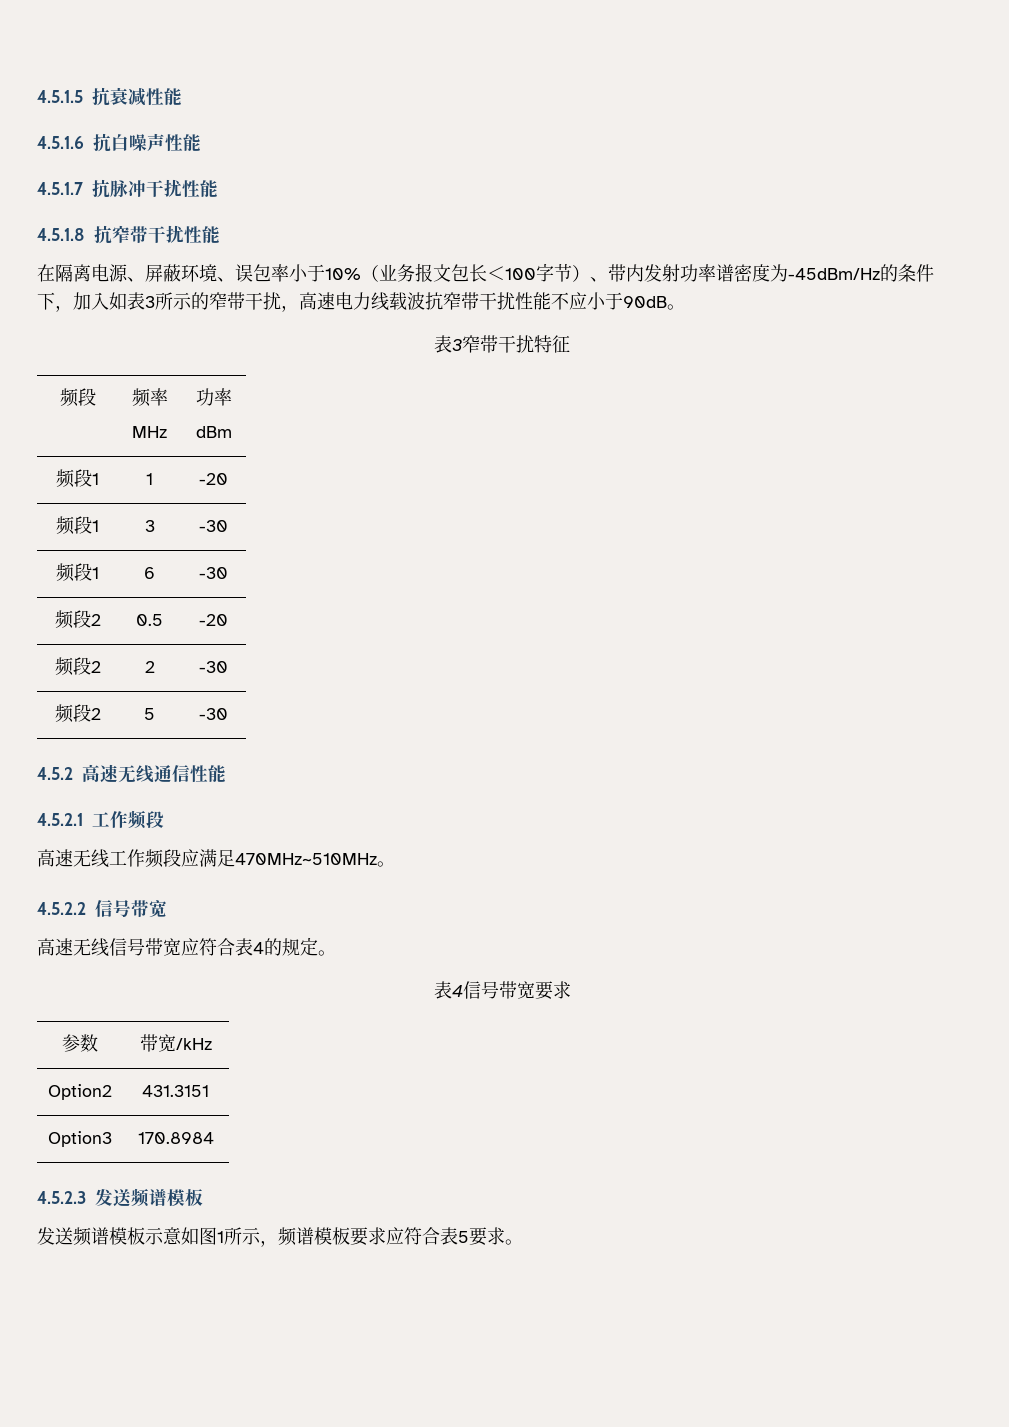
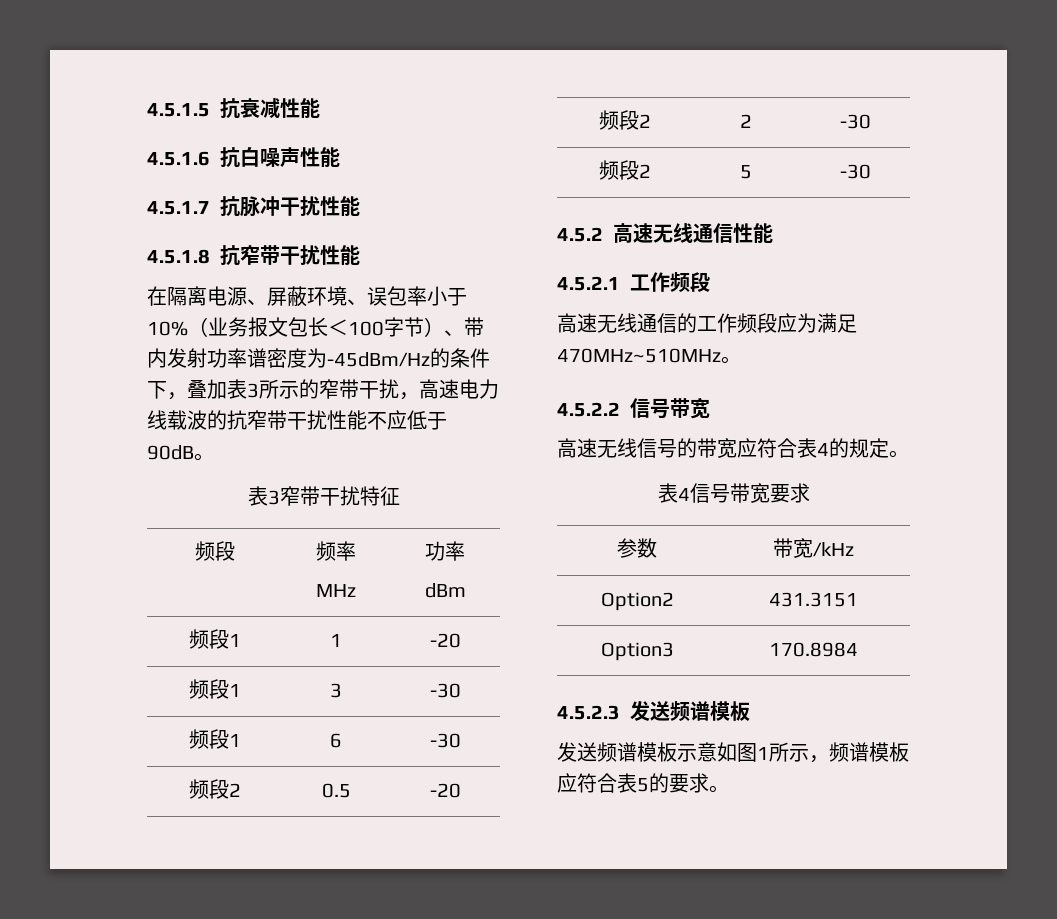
- 在隔离电源、屏蔽环境、误包率小于10%（业务报文包长＜100字节）、带内发射功率谱密度为-45dBm/Hz的条件下，加入如表3所示的窄带干扰，高速电力线载波抗窄带干扰性能不应小于90dB。
+ 在隔离电源、屏蔽环境、误包率小于10%（业务报文包长＜100字节）、带内发射功率谱密度为-45dBm/Hz的条件下，叠加表3所示的窄带干扰，高速电力线载波的抗窄带干扰性能不应低于90dB。
- 高速无线工作频段应满足470MHz~510MHz。
+ 高速无线通信的工作频段应为满足470MHz~510MHz。
- 高速无线信号带宽应符合表4的规定。
+ 高速无线信号的带宽应符合表4的规定。
- 发送频谱模板示意如图1所示，频谱模板要求应符合表5要求。
+ 发送频谱模板示意如图1所示，频谱模板应符合表5的要求。

